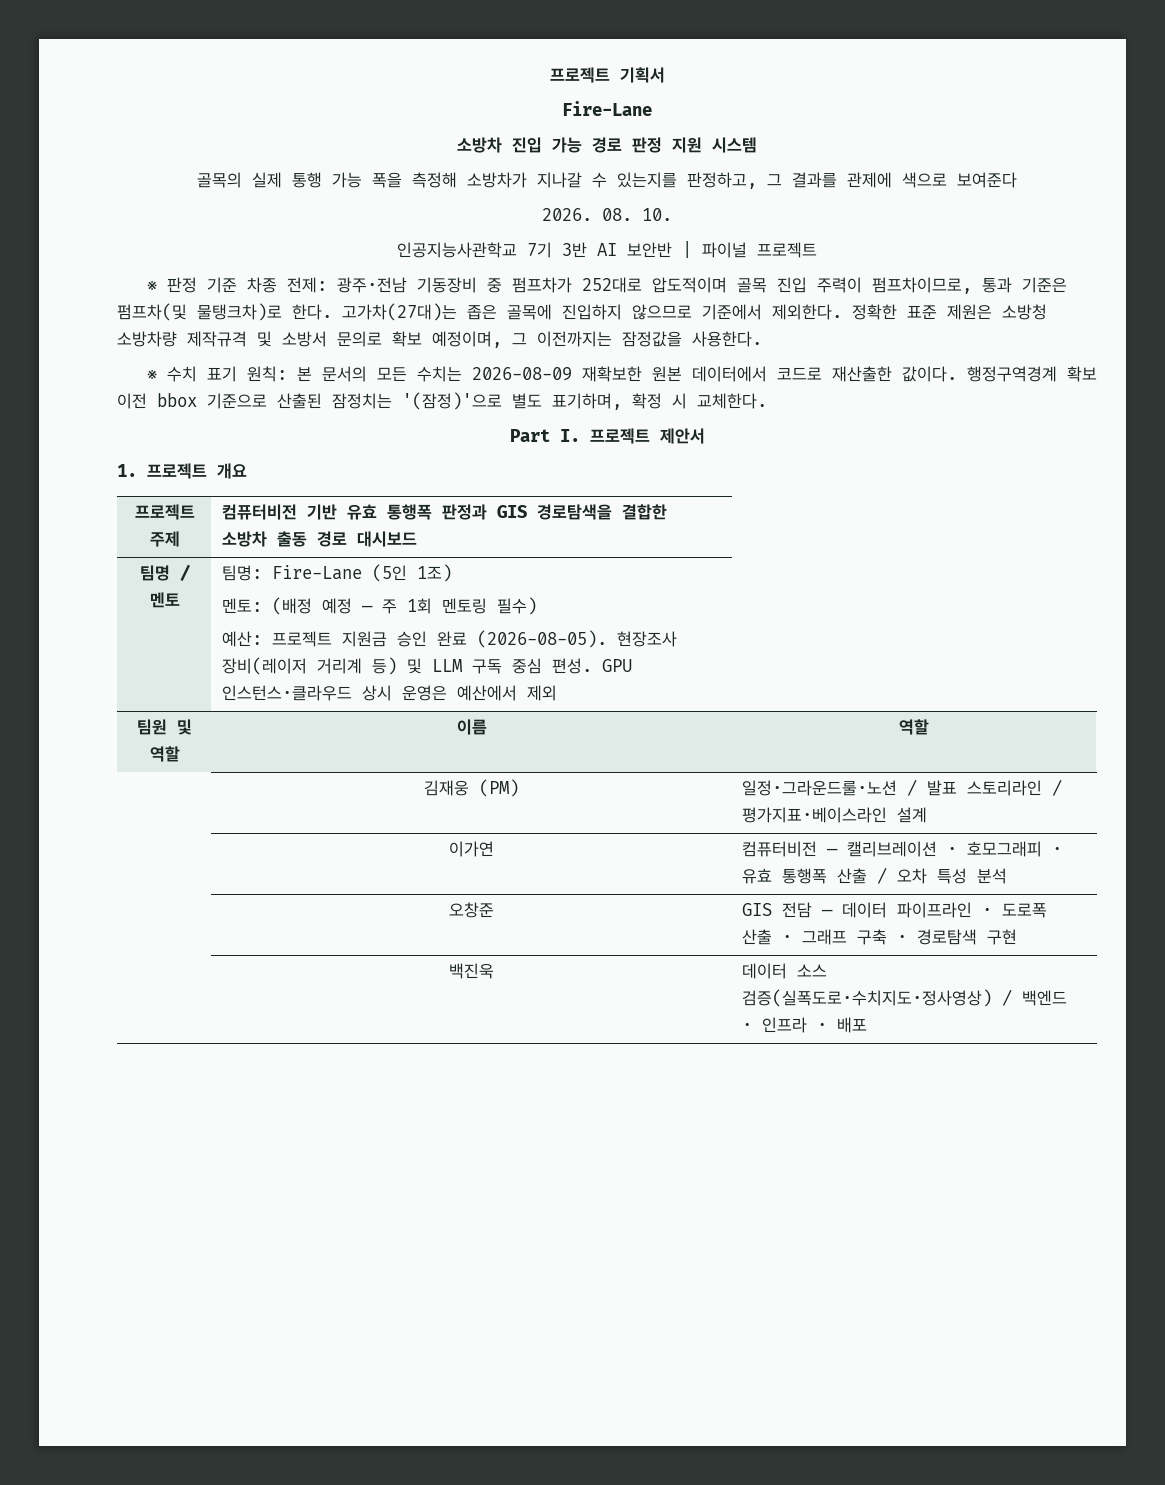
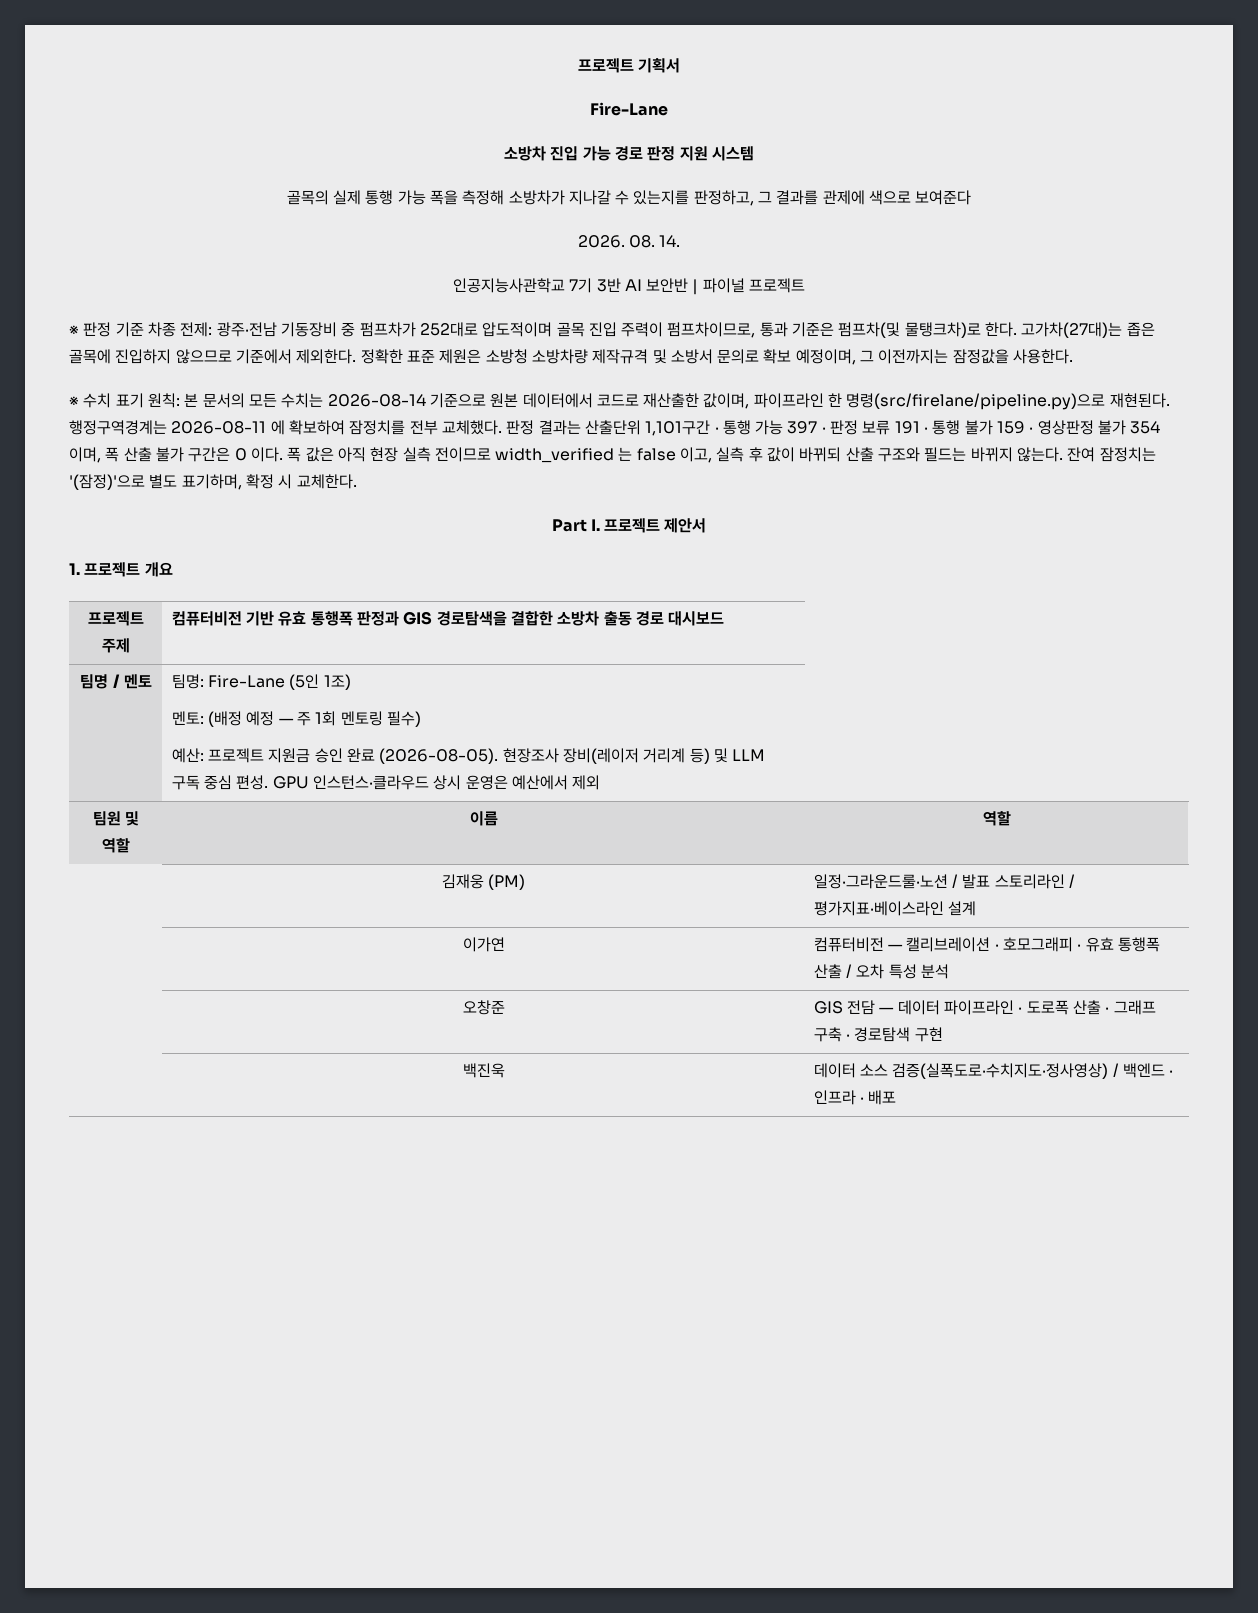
- 08. 10.
+ 08. 14.
- ※ 수치 표기 원칙: 본 문서의 모든 수치는 2026-08-09 재확보한 원본 데이터에서 코드로 재산출한 값이다. 행정구역경계 확보 이전 bbox 기준으로 산출된 잠정치는 '(잠정)'으로 별도 표기하며, 확정 시 교체한다.
+ ※ 수치 표기 원칙: 본 문서의 모든 수치는 2026-08-14 기준으로 원본 데이터에서 코드로 재산출한 값이며, 파이프라인 한 명령(src/firelane/pipeline.py)으로 재현된다. 행정구역경계는 2026-08-11 에 확보하여 잠정치를 전부 교체했다. 판정 결과는 산출단위 1,101구간 · 통행 가능 397 · 판정 보류 191 · 통행 불가 159 · 영상판정 불가 354 이며, 폭 산출 불가 구간은 0 이다. 폭 값은 아직 현장 실측 전이므로 width_verified 는 false 이고, 실측 후 값이 바뀌되 산출 구조와 필드는 바뀌지 않는다. 잔여 잠정치는 '(잠정)'으로 별도 표기하며, 확정 시 교체한다.

